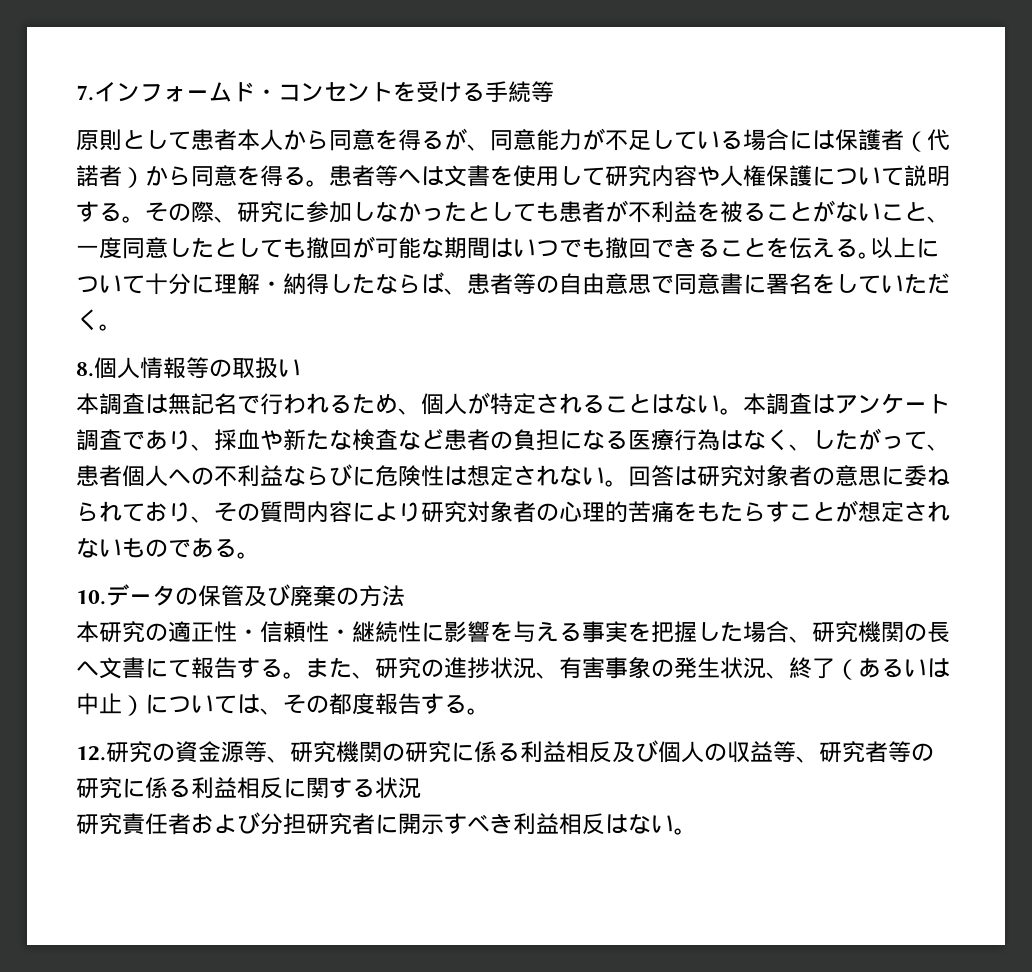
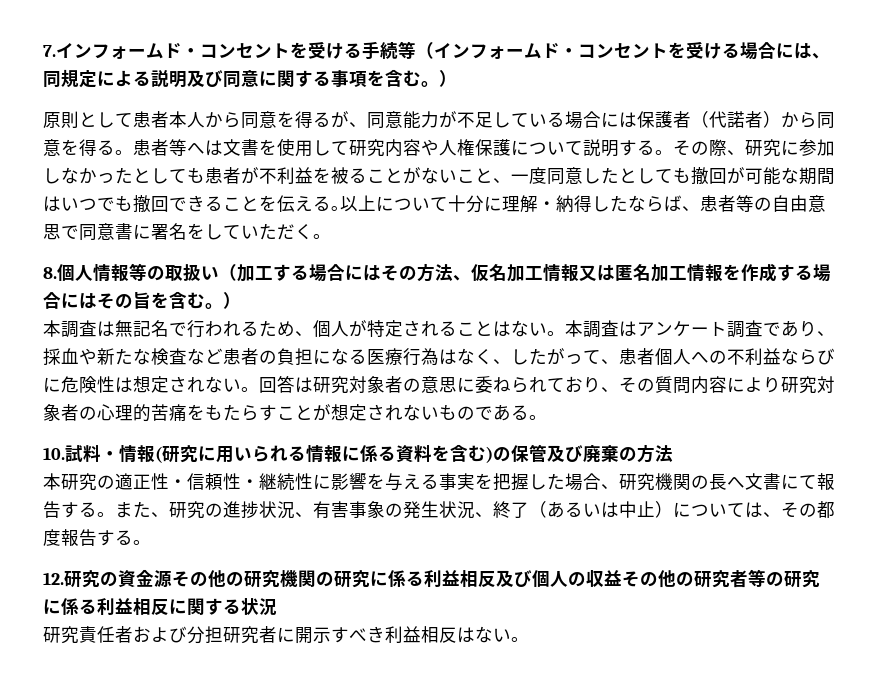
- 7.インフォームド・コンセントを受ける手続等
+ 7.インフォームド・コンセントを受ける手続等（インフォームド・コンセントを受ける場合には、同規定による説明及び同意に関する事項を含む。）
- 8.個人情報等の取扱い
+ 8.個人情報等の取扱い（加工する場合にはその方法、仮名加工情報又は匿名加工情報を作成する場合にはその旨を含む。）
- 10.データの保管及び廃棄の方法
+ 10.試料・情報(研究に用いられる情報に係る資料を含む)の保管及び廃棄の方法
- 12.研究の資金源等、研究機関の研究に係る利益相反及び個人の収益等、研究者等の研究に係る利益相反に関する状況
+ 12.研究の資金源その他の研究機関の研究に係る利益相反及び個人の収益その他の研究者等の研究に係る利益相反に関する状況

